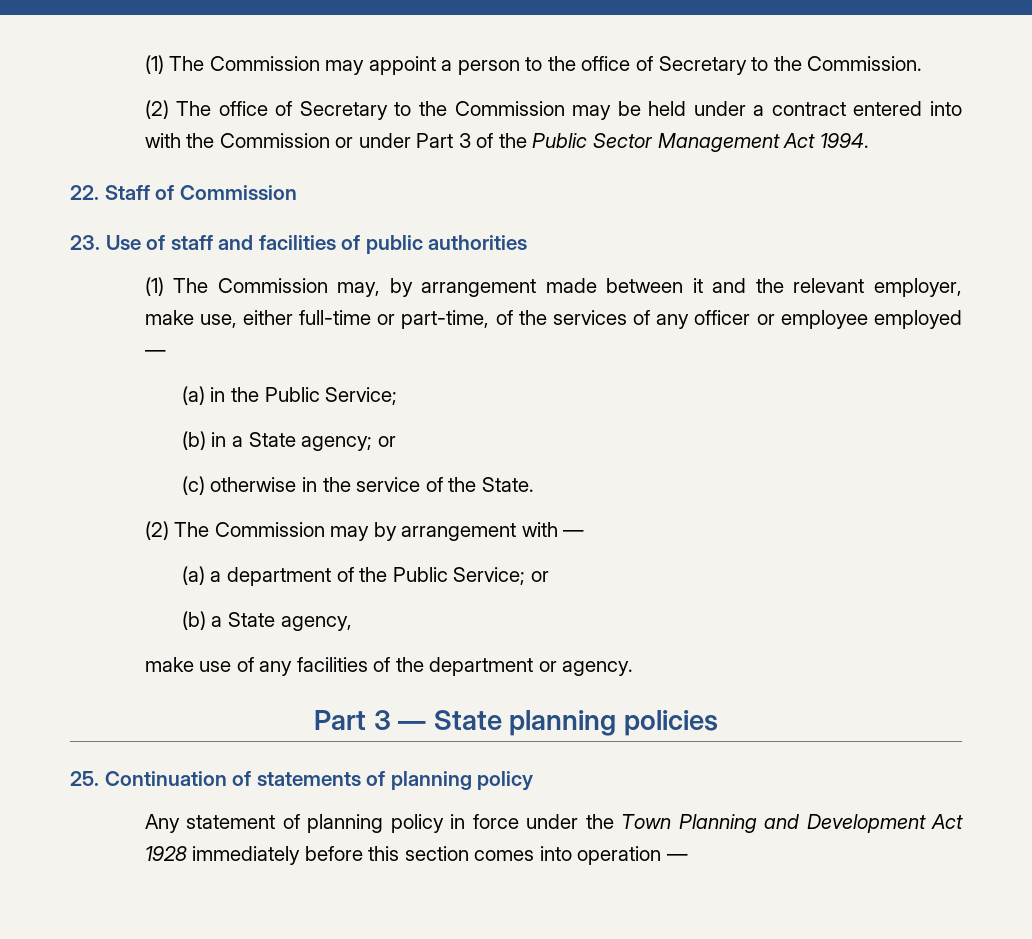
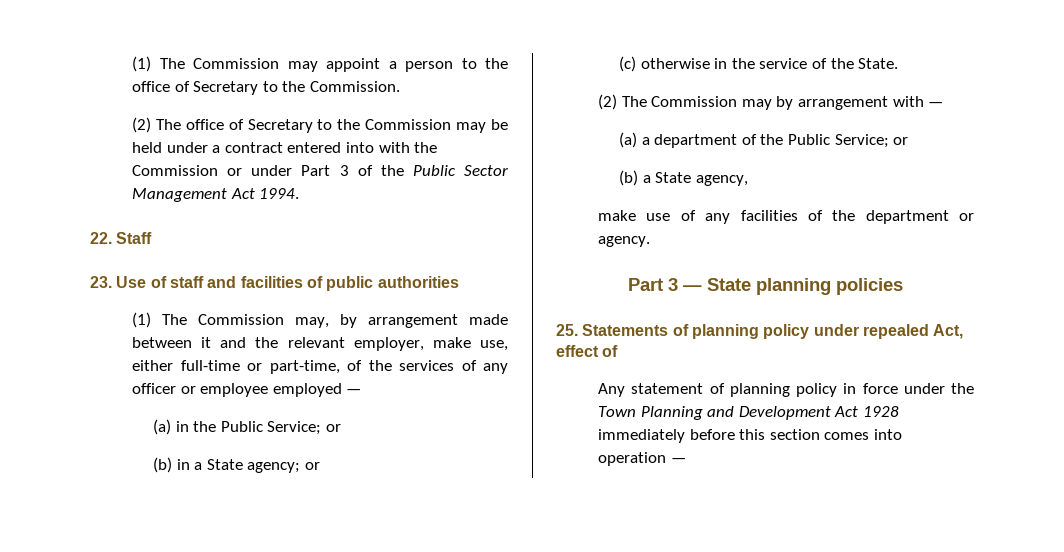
- 22. Staff of Commission
+ 22. Staff
- (a) in the Public Service;
+ (a) in the Public Service; or
- 25. Continuation of statements of planning policy
+ 25. Statements of planning policy under repealed Act, effect of

